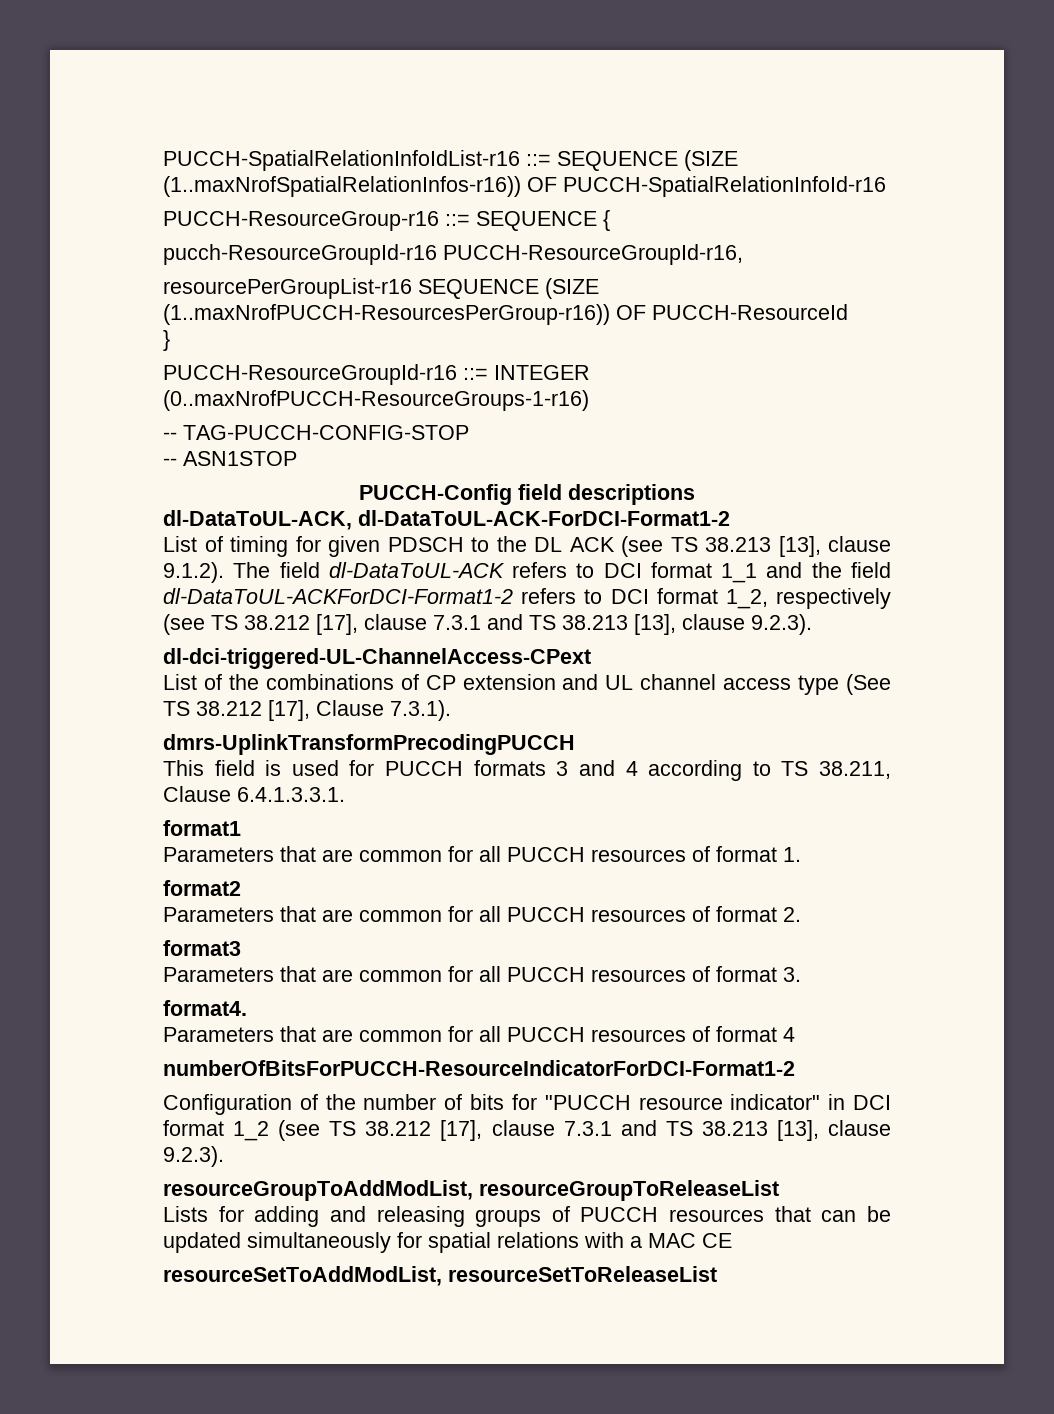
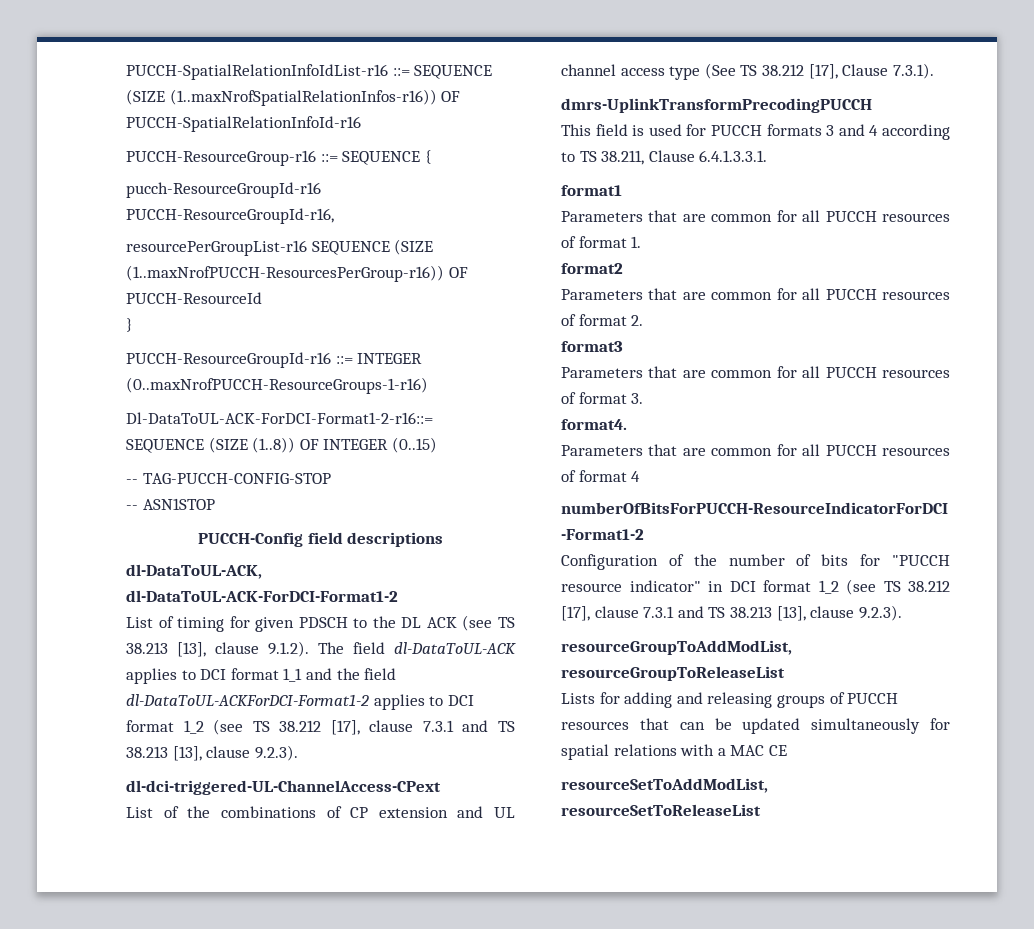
+ Dl-DataToUL-ACK-ForDCI-Format1-2-r16::= SEQUENCE (SIZE (1..8)) OF INTEGER (0..15)
- List of timing for given PDSCH to the DL ACK (see TS 38.213 [13], clause 9.1.2). The field dl-DataToUL-ACK refers to DCI format 1_1 and the field dl-DataToUL-ACKForDCI-Format1-2 refers to DCI format 1_2, respectively (see TS 38.212 [17], clause 7.3.1 and TS 38.213 [13], clause 9.2.3).
+ List of timing for given PDSCH to the DL ACK (see TS 38.213 [13], clause 9.1.2). The field dl-DataToUL-ACK applies to DCI format 1_1 and the field dl-DataToUL-ACKForDCI-Format1-2 applies to DCI format 1_2 (see TS 38.212 [17], clause 7.3.1 and TS 38.213 [13], clause 9.2.3).

